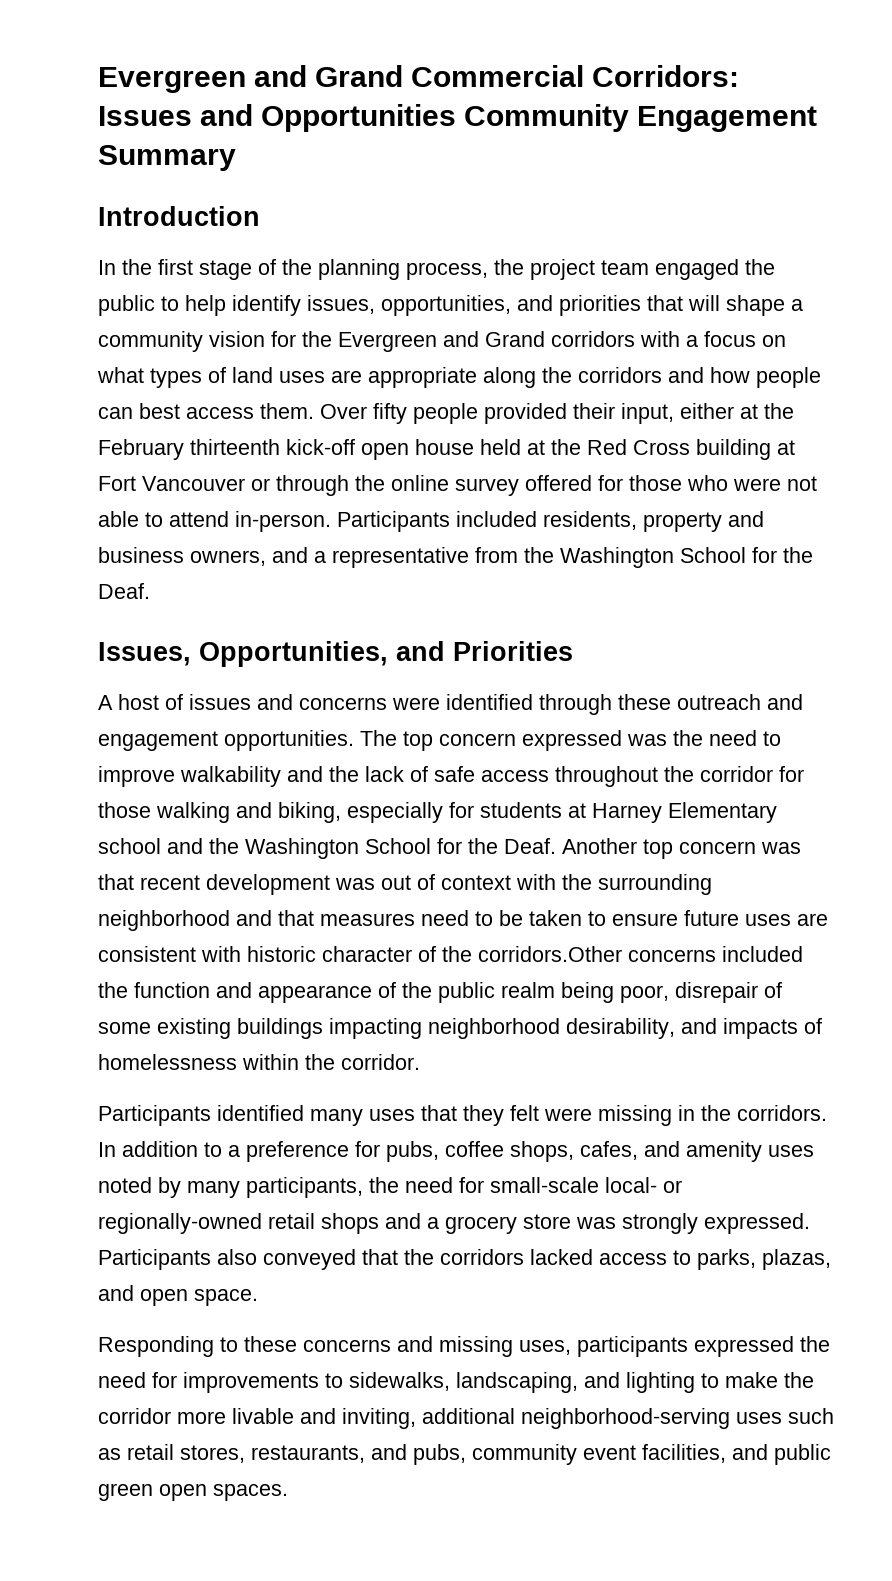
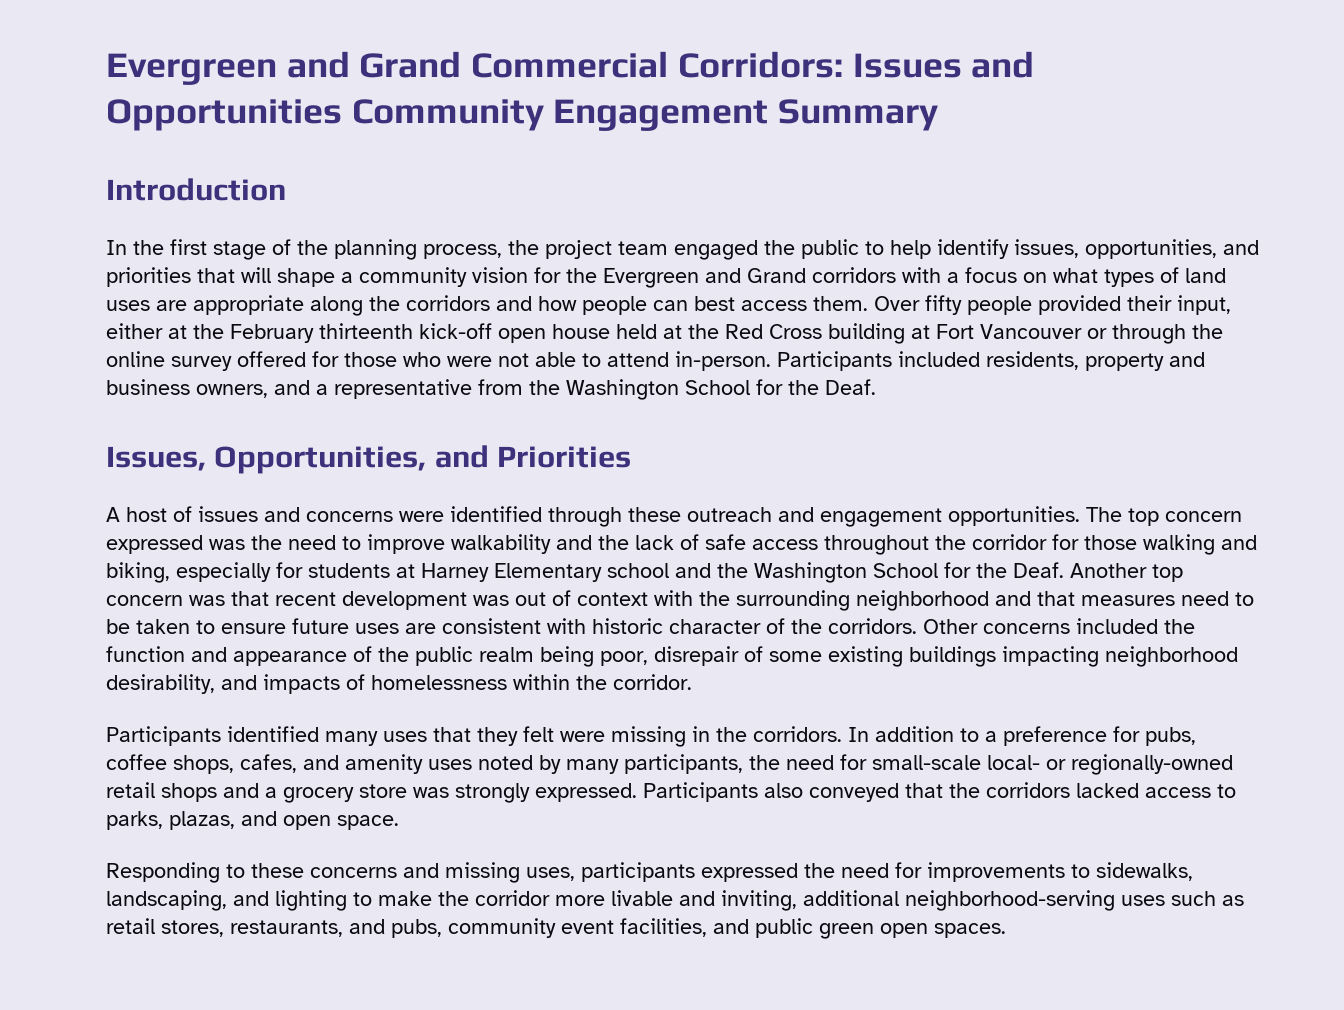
- Another top concern was that recent development was out of context with the surrounding neighborhood and that measures need to be taken to ensure future uses are consistent with historic character of the corridors.Other concerns included the function and appearance of the public realm being poor, disrepair of some existing buildings impacting neighborhood desirability, and impacts of homelessness within the corridor.
+ Another top concern was that recent development was out of context with the surrounding neighborhood and that measures need to be taken to ensure future uses are consistent with historic character of the corridors. Other concerns included the function and appearance of the public realm being poor, disrepair of some existing buildings impacting neighborhood desirability, and impacts of homelessness within the corridor.

